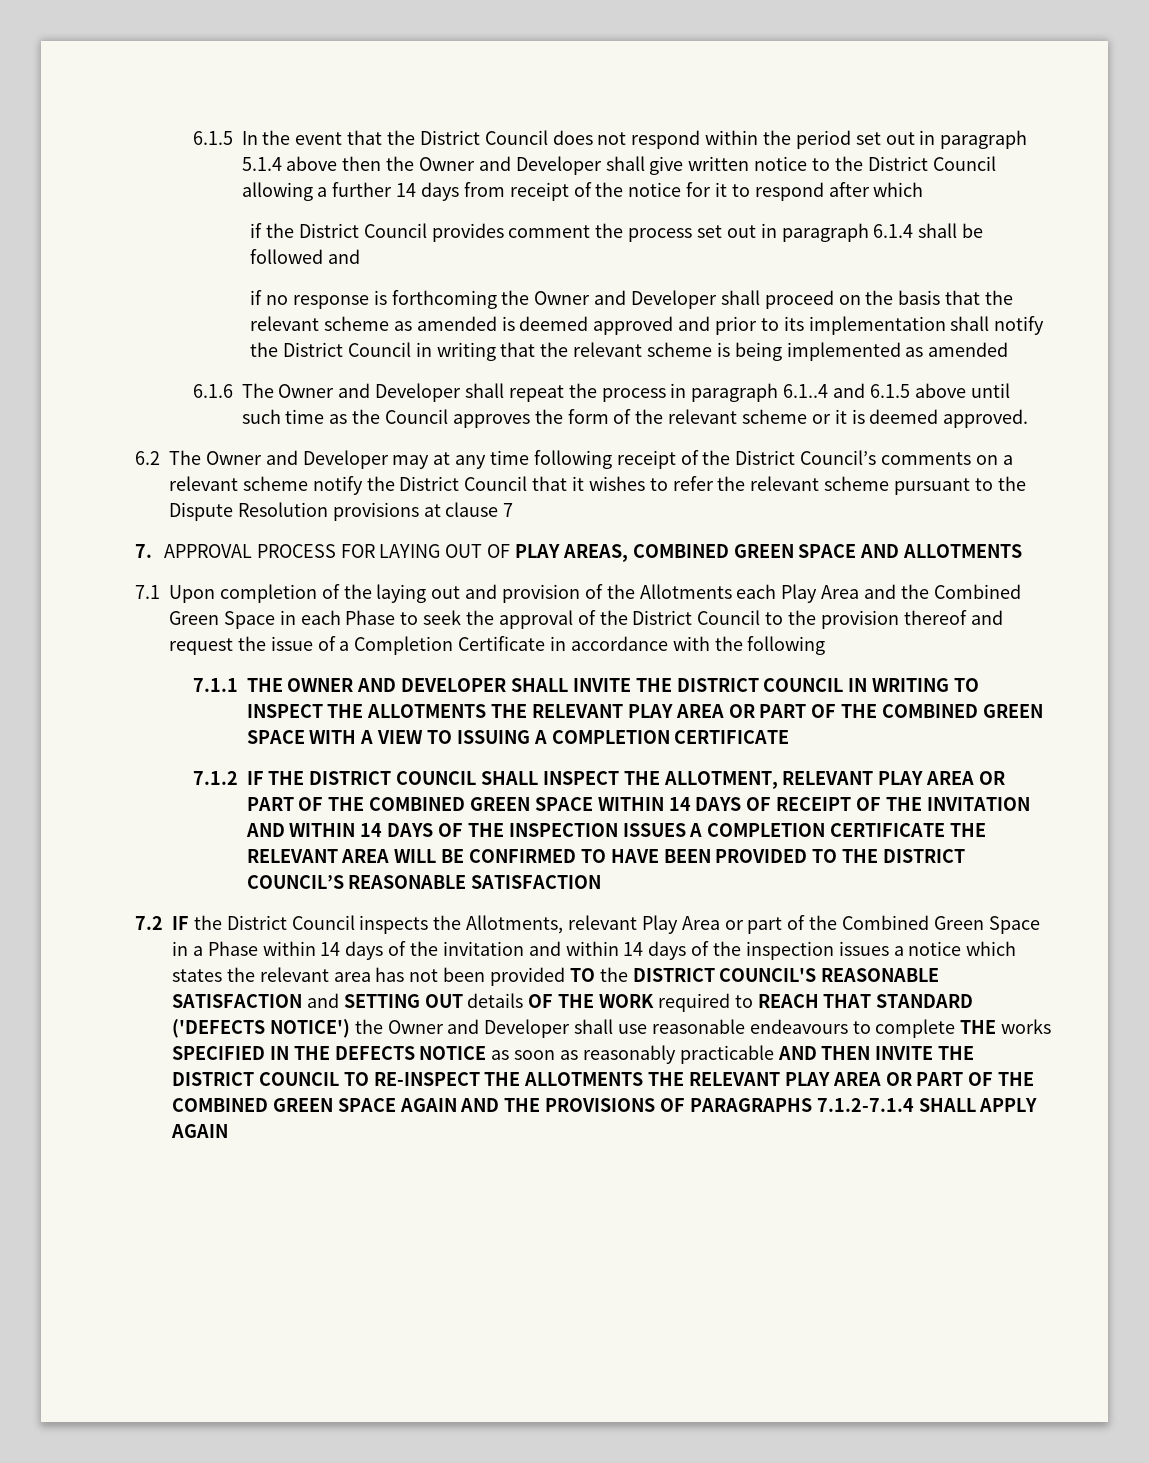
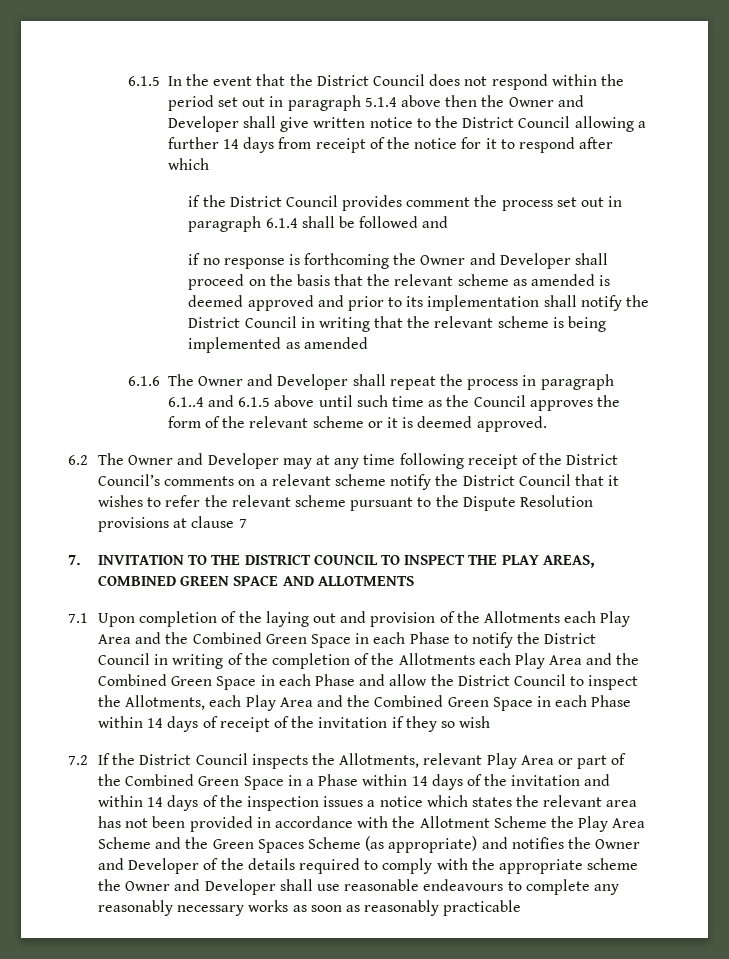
- 7. APPROVAL PROCESS FOR LAYING OUT OF PLAY AREAS, COMBINED GREEN SPACE AND ALLOTMENTS
+ 7. INVITATION TO THE DISTRICT COUNCIL TO INSPECT THE PLAY AREAS, COMBINED GREEN SPACE AND ALLOTMENTS
- 7.1 Upon completion of the laying out and provision of the Allotments each Play Area and the Combined Green Space in each Phase to seek the approval of the District Council to the provision thereof and request the issue of a Completion Certificate in accordance with the following
- 7.1.1 THE OWNER AND DEVELOPER SHALL INVITE THE DISTRICT COUNCIL IN WRITING TO INSPECT THE ALLOTMENTS THE RELEVANT PLAY AREA OR PART OF THE COMBINED GREEN SPACE WITH A VIEW TO ISSUING A COMPLETION CERTIFICATE
- 7.1.2 IF THE DISTRICT COUNCIL SHALL INSPECT THE ALLOTMENT, RELEVANT PLAY AREA OR PART OF THE COMBINED GREEN SPACE WITHIN 14 DAYS OF RECEIPT OF THE INVITATION AND WITHIN 14 DAYS OF THE INSPECTION ISSUES A COMPLETION CERTIFICATE THE RELEVANT AREA WILL BE CONFIRMED TO HAVE BEEN PROVIDED TO THE DISTRICT COUNCIL’S REASONABLE SATISFACTION
- 7.2 IF the District Council inspects the Allotments, relevant Play Area or part of the Combined Green Space in a Phase within 14 days of the invitation and within 14 days of the inspection issues a notice which states the relevant area has not been provided TO the DISTRICT COUNCIL'S REASONABLE SATISFACTION and SETTING OUT details OF THE WORK required to REACH THAT STANDARD ('DEFECTS NOTICE') the Owner and Developer shall use reasonable endeavours to complete THE works SPECIFIED IN THE DEFECTS NOTICE as soon as reasonably practicable AND THEN INVITE THE DISTRICT COUNCIL TO RE-INSPECT THE ALLOTMENTS THE RELEVANT PLAY AREA OR PART OF THE COMBINED GREEN SPACE AGAIN AND THE PROVISIONS OF PARAGRAPHS 7.1.2-7.1.4 SHALL APPLY AGAIN
+ 7.1 Upon completion of the laying out and provision of the Allotments each Play Area and the Combined Green Space in each Phase to notify the District Council in writing of the completion of the Allotments each Play Area and the Combined Green Space in each Phase and allow the District Council to inspect the Allotments, each Play Area and the Combined Green Space in each Phase within 14 days of receipt of the invitation if they so wish
+ 7.2 If the District Council inspects the Allotments, relevant Play Area or part of the Combined Green Space in a Phase within 14 days of the invitation and within 14 days of the inspection issues a notice which states the relevant area has not been provided in accordance with the Allotment Scheme the Play Area Scheme and the Green Spaces Scheme (as appropriate) and notifies the Owner and Developer of the details required to comply with the appropriate scheme the Owner and Developer shall use reasonable endeavours to complete any reasonably necessary works as soon as reasonably practicable

